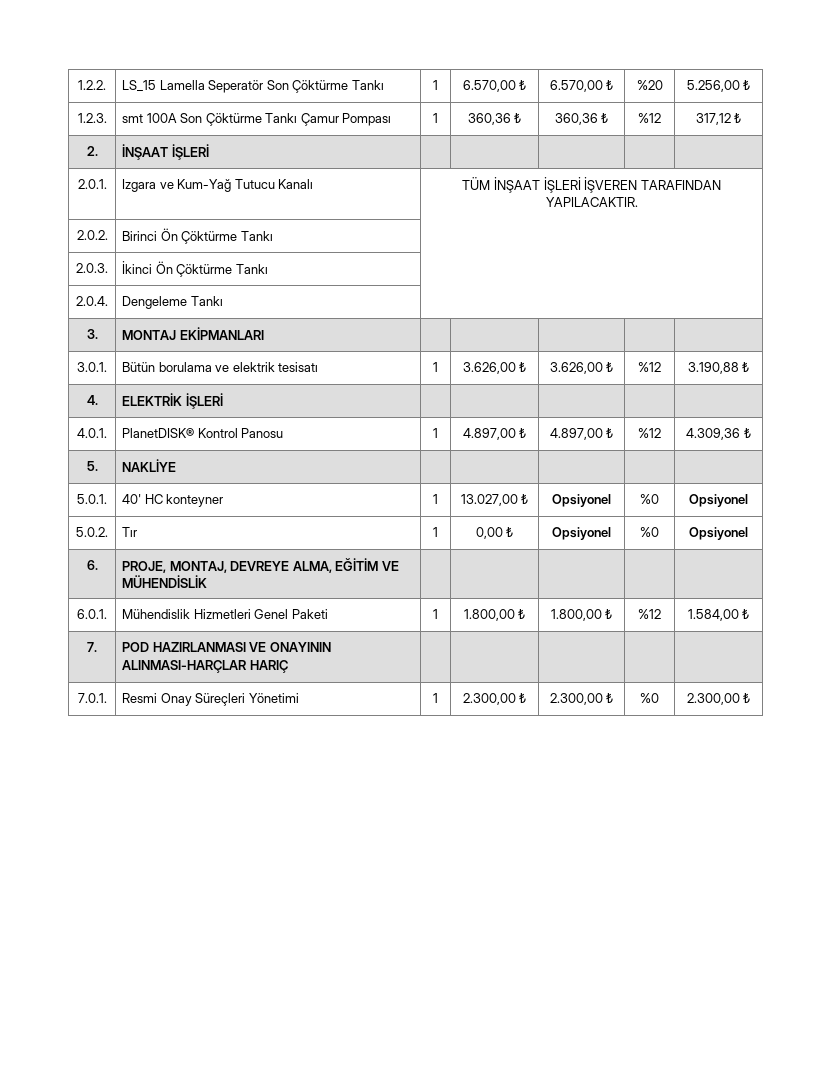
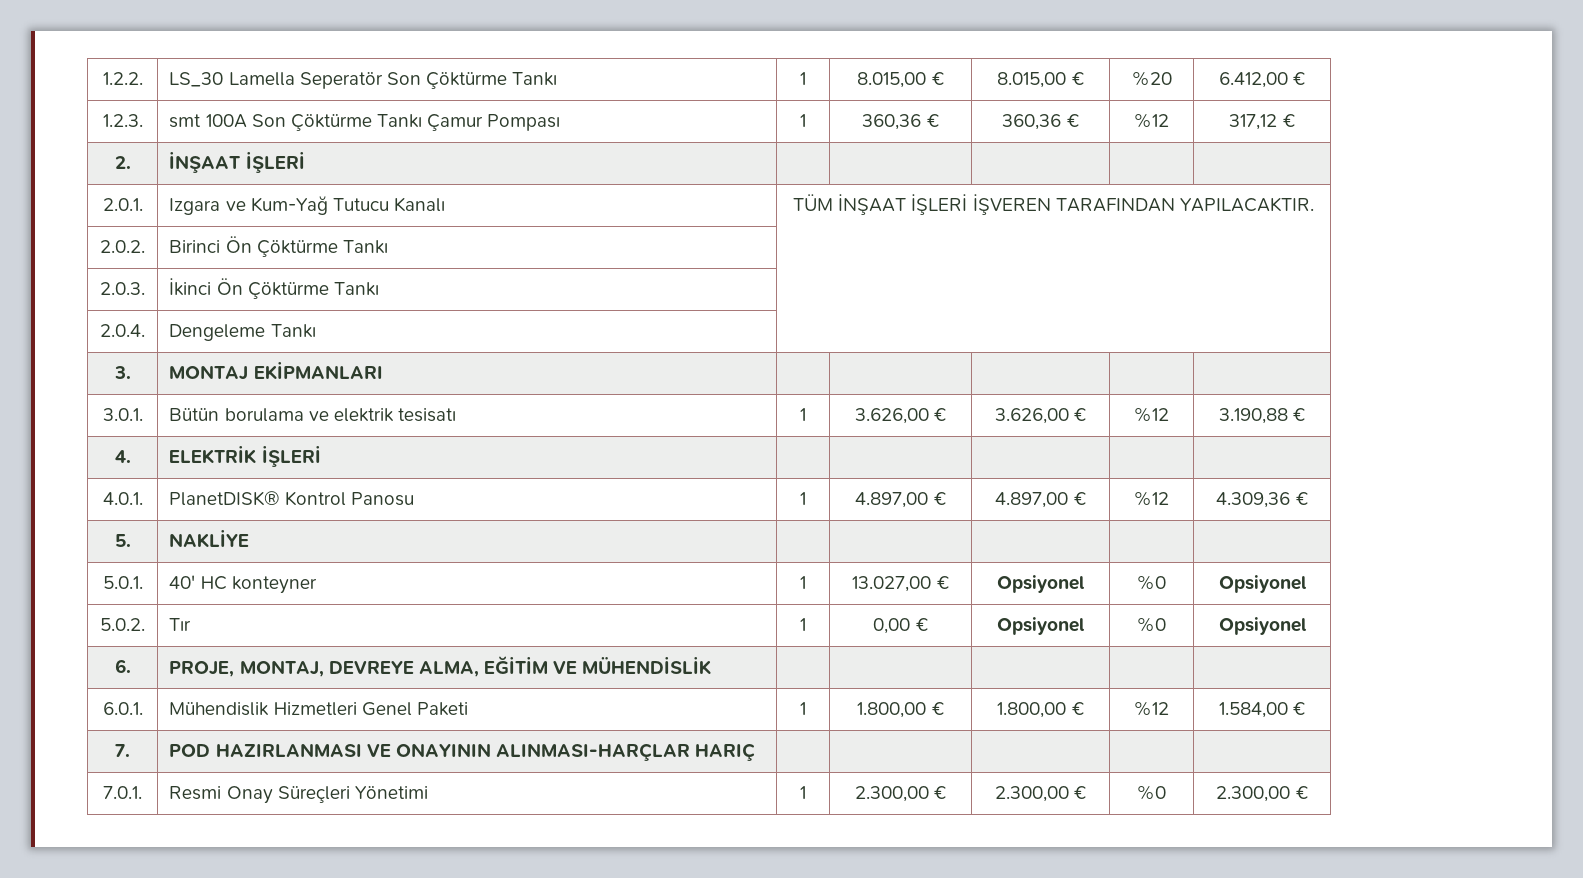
- 1.2.2. | LS_15 Lamella Seperatör Son Çöktürme Tankı | 1 | 6.570,00 ₺ | 6.570,00 ₺ | %20 | 5.256,00 ₺
+ 1.2.2. | LS_30 Lamella Seperatör Son Çöktürme Tankı | 1 | 8.015,00 € | 8.015,00 € | %20 | 6.412,00 €
- 1.2.3. | smt 100A Son Çöktürme Tankı Çamur Pompası | 1 | 360,36 ₺ | 360,36 ₺ | %12 | 317,12 ₺
+ 1.2.3. | smt 100A Son Çöktürme Tankı Çamur Pompası | 1 | 360,36 € | 360,36 € | %12 | 317,12 €
- 3.0.1. | Bütün borulama ve elektrik tesisatı | 1 | 3.626,00 ₺ | 3.626,00 ₺ | %12 | 3.190,88 ₺
+ 3.0.1. | Bütün borulama ve elektrik tesisatı | 1 | 3.626,00 € | 3.626,00 € | %12 | 3.190,88 €
- 4.0.1. | PlanetDISK® Kontrol Panosu | 1 | 4.897,00 ₺ | 4.897,00 ₺ | %12 | 4.309,36 ₺
+ 4.0.1. | PlanetDISK® Kontrol Panosu | 1 | 4.897,00 € | 4.897,00 € | %12 | 4.309,36 €
- 5.0.1. | 40' HC konteyner | 1 | 13.027,00 ₺ | Opsiyonel | %0 | Opsiyonel
+ 5.0.1. | 40' HC konteyner | 1 | 13.027,00 € | Opsiyonel | %0 | Opsiyonel
- 5.0.2. | Tır | 1 | 0,00 ₺ | Opsiyonel | %0 | Opsiyonel
+ 5.0.2. | Tır | 1 | 0,00 € | Opsiyonel | %0 | Opsiyonel
- 6.0.1. | Mühendislik Hizmetleri Genel Paketi | 1 | 1.800,00 ₺ | 1.800,00 ₺ | %12 | 1.584,00 ₺
+ 6.0.1. | Mühendislik Hizmetleri Genel Paketi | 1 | 1.800,00 € | 1.800,00 € | %12 | 1.584,00 €
- 7.0.1. | Resmi Onay Süreçleri Yönetimi | 1 | 2.300,00 ₺ | 2.300,00 ₺ | %0 | 2.300,00 ₺
+ 7.0.1. | Resmi Onay Süreçleri Yönetimi | 1 | 2.300,00 € | 2.300,00 € | %0 | 2.300,00 €

